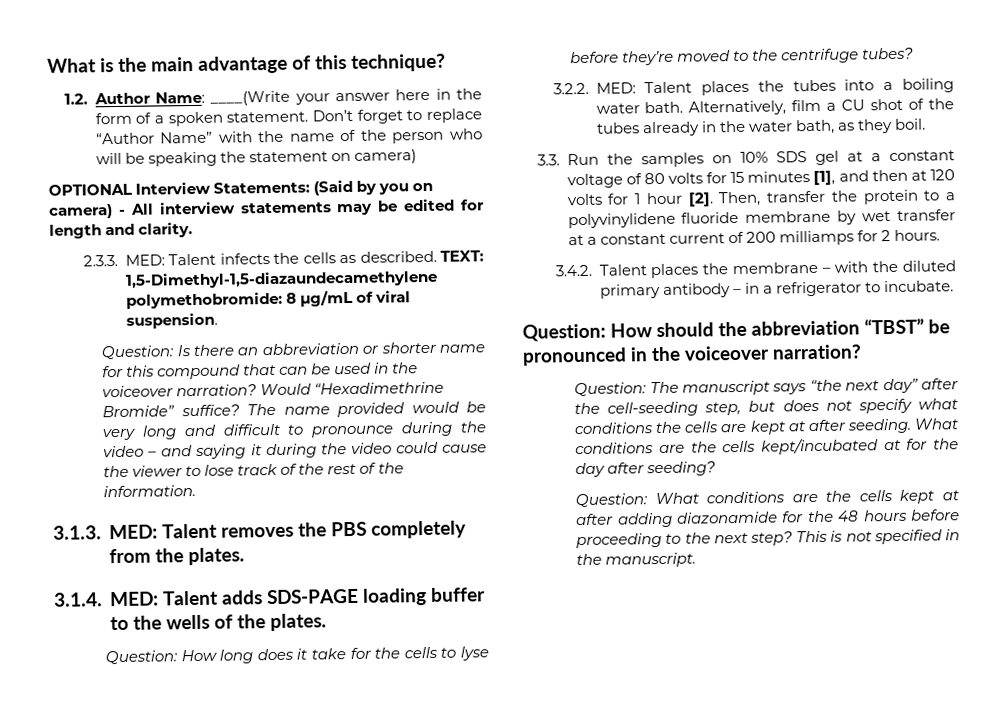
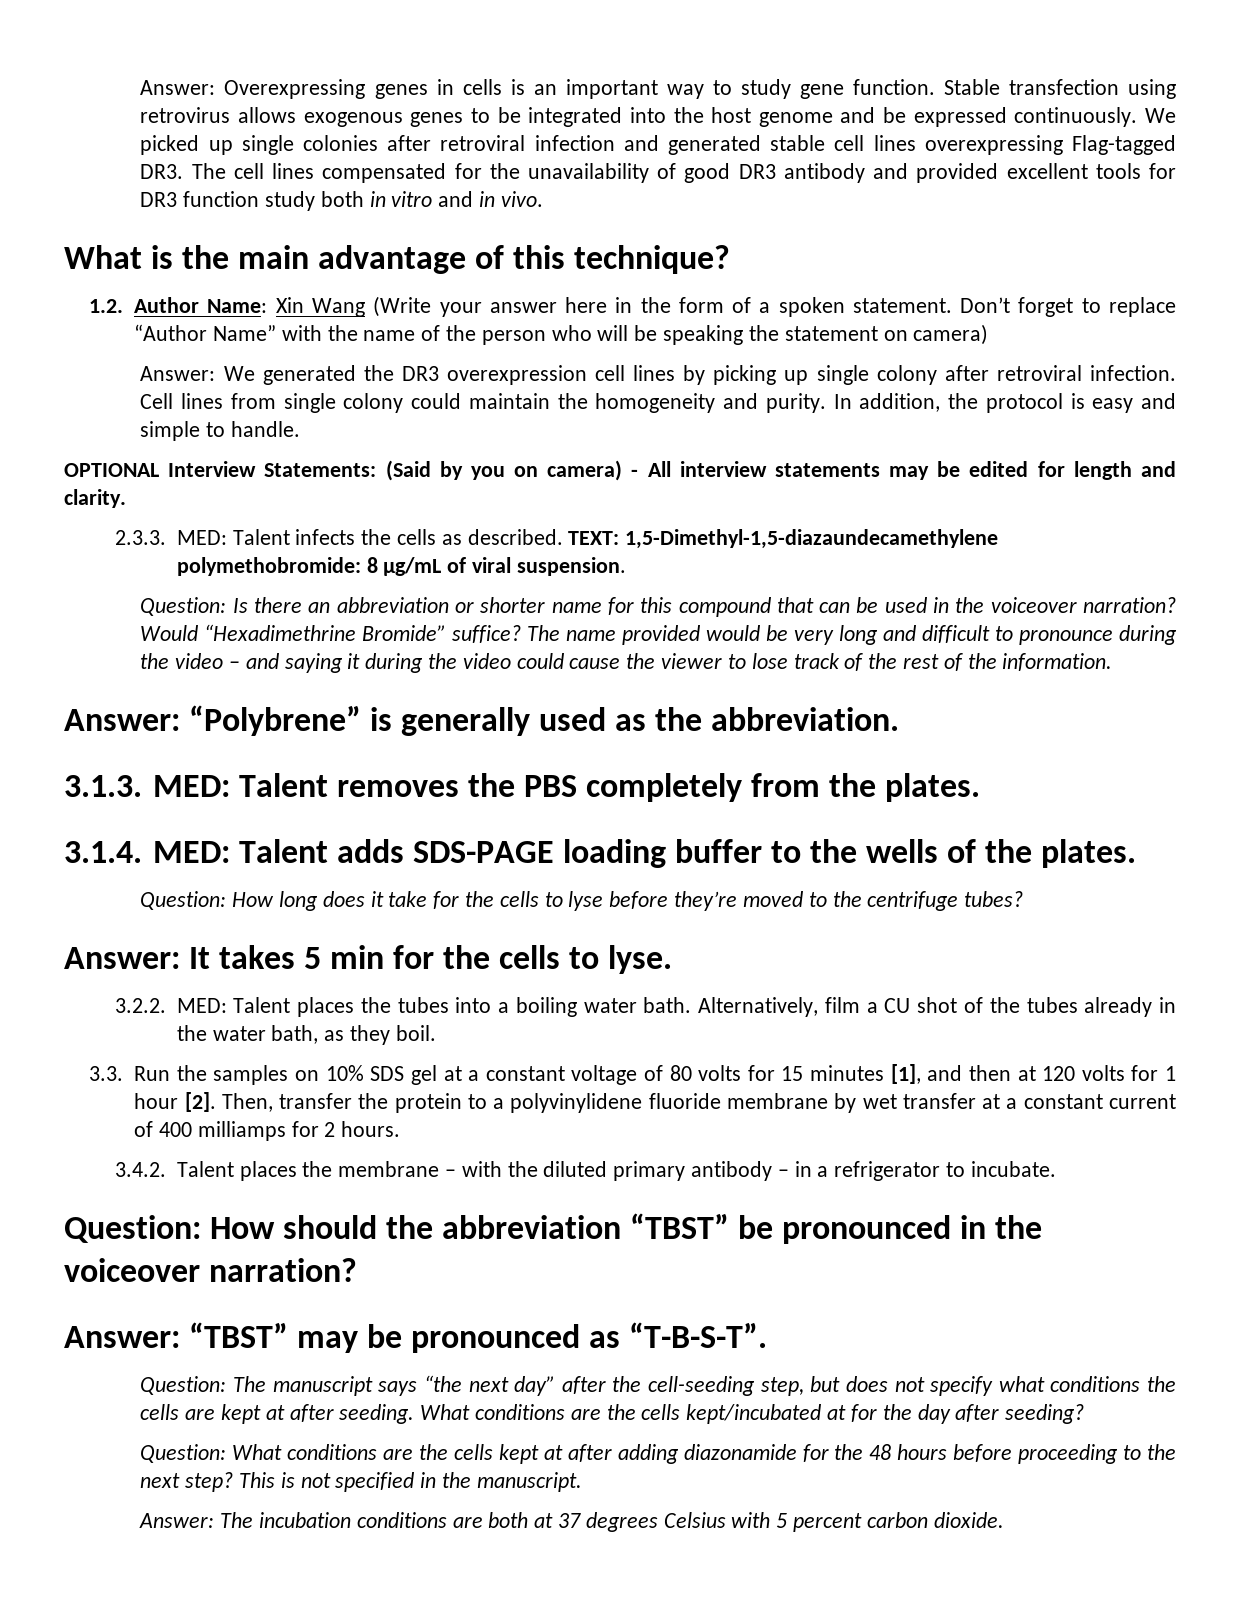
+ Answer: Overexpressing genes in cells is an important way to study gene function. Stable transfection using retrovirus allows exogenous genes to be integrated into the host genome and be expressed continuously. We picked up single colonies after retroviral infection and generated stable cell lines overexpressing Flag-tagged DR3. The cell lines compensated for the unavailability of good DR3 antibody and provided excellent tools for DR3 function study both in vitro and in vivo.
- 1.2. Author Name: ____(Write your answer here in the form of a spoken statement.
+ 1.2. Author Name: Xin Wang (Write your answer here in the form of a spoken statement.
+ Answer: We generated the DR3 overexpression cell lines by picking up single colony after retroviral infection. Cell lines from single colony could maintain the homogeneity and purity. In addition, the protocol is easy and simple to handle.
+ Answer: “Polybrene” is generally used as the abbreviation.
+ Answer: It takes 5 min for the cells to lyse.
- Then, transfer the protein to a polyvinylidene fluoride membrane by wet transfer at a constant current of 200 milliamps for 2 hours.
+ Then, transfer the protein to a polyvinylidene fluoride membrane by wet transfer at a constant current of 400 milliamps for 2 hours.
+ Answer: “TBST” may be pronounced as “T-B-S-T”.
+ Answer: The incubation conditions are both at 37 degrees Celsius with 5 percent carbon dioxide.

